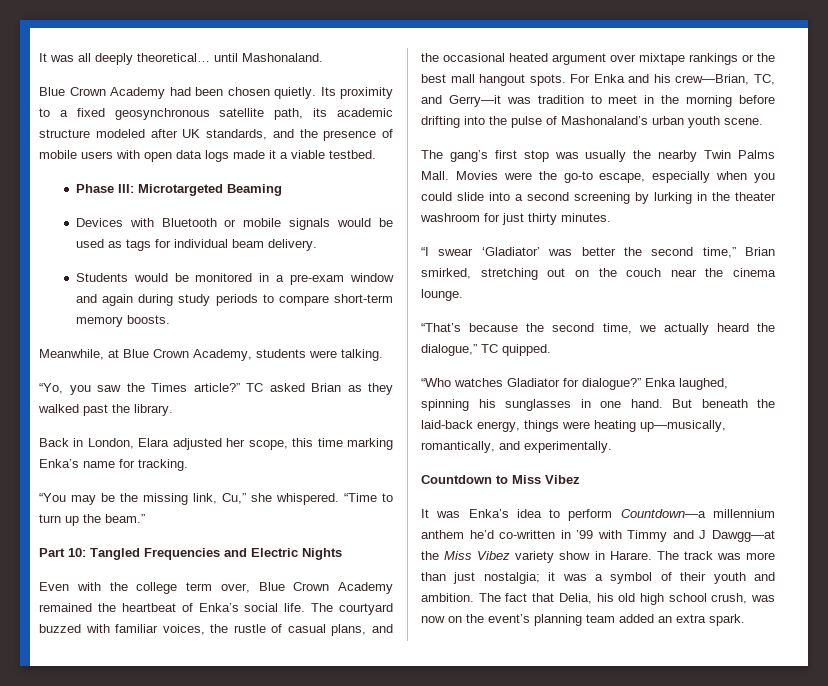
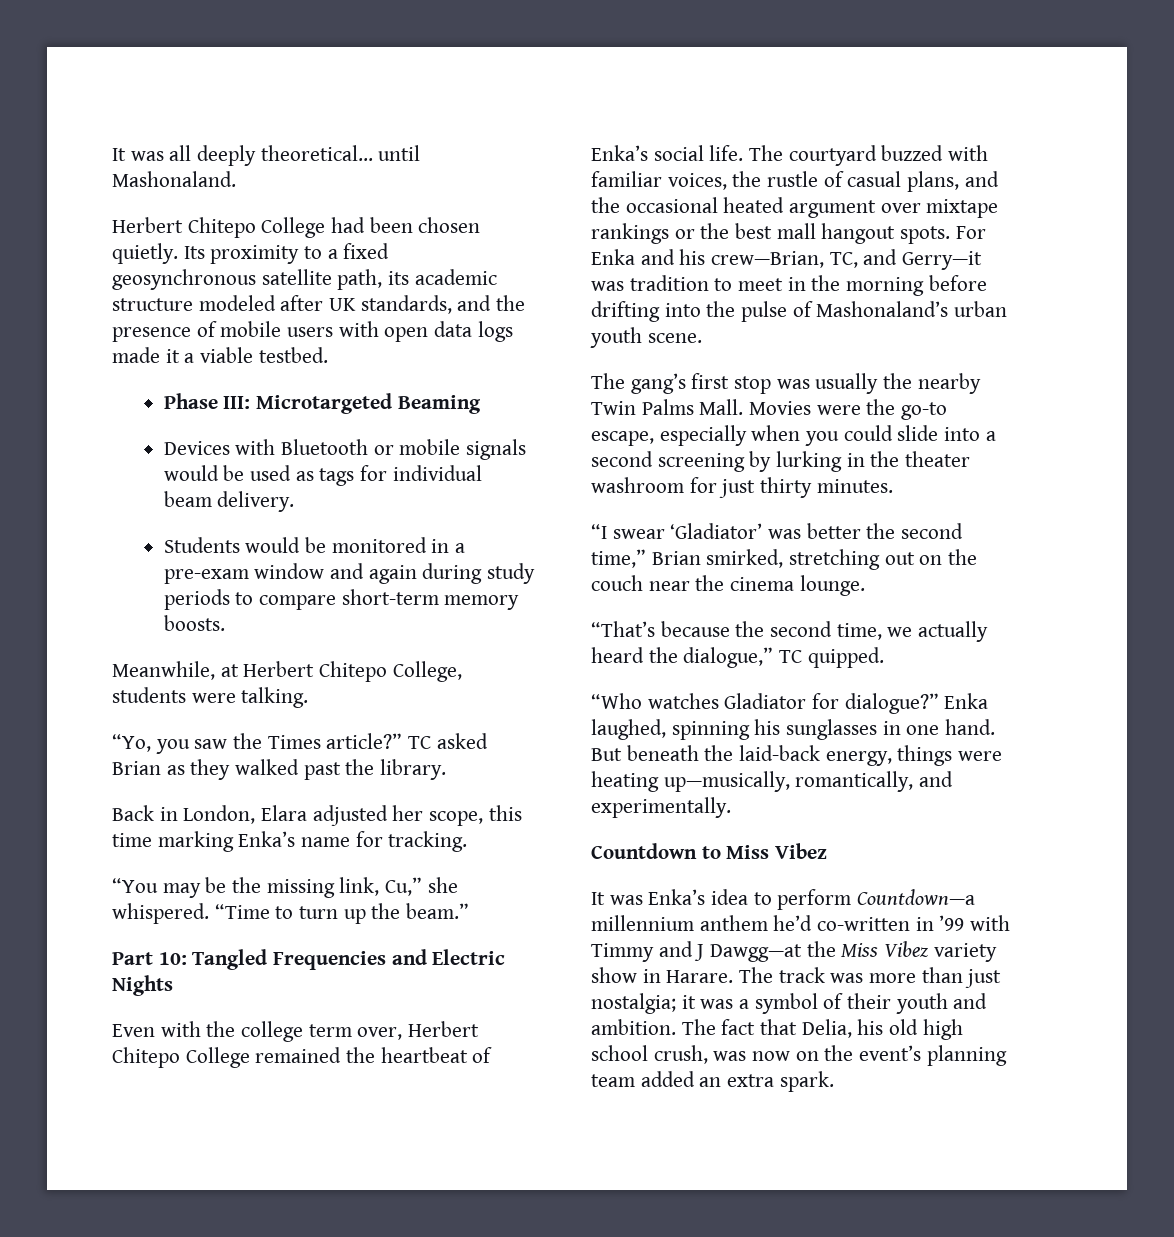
- Blue Crown Academy had been chosen quietly.
+ Herbert Chitepo College had been chosen quietly.
- Meanwhile, at Blue Crown Academy, students were talking.
+ Meanwhile, at Herbert Chitepo College, students were talking.
- Even with the college term over, Blue Crown Academy remained the heartbeat of Enka’s social life.
+ Even with the college term over, Herbert Chitepo College remained the heartbeat of Enka’s social life.

